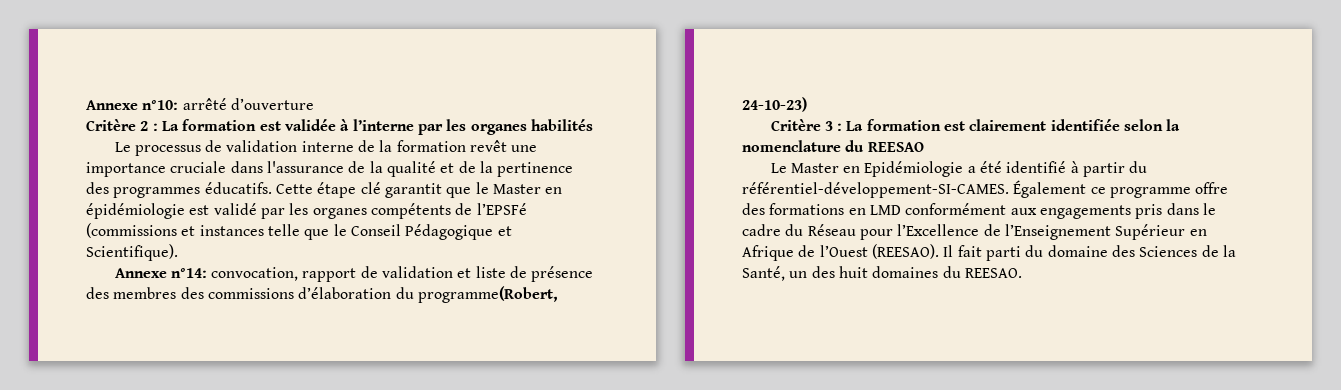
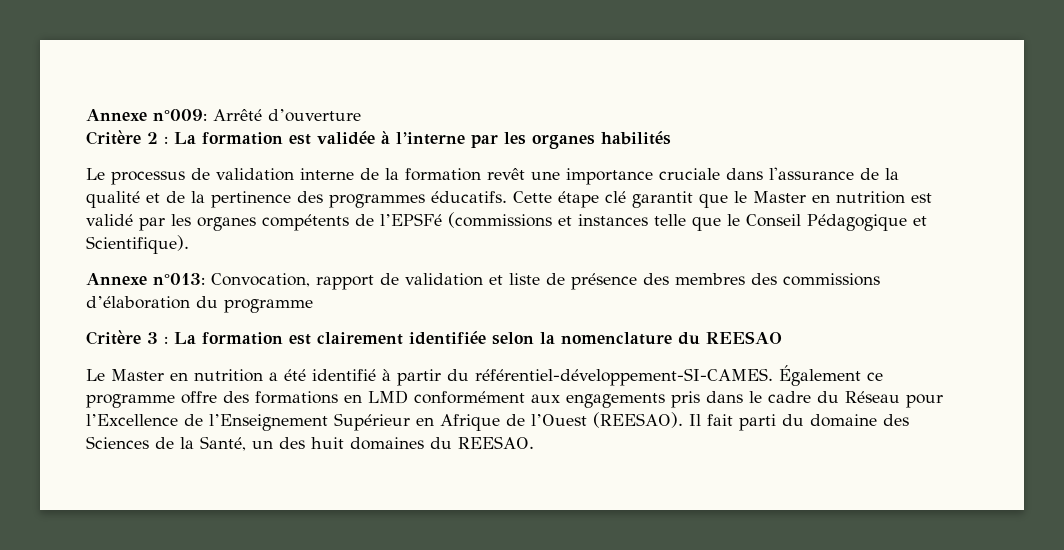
- Annexe n°10: arrêté d’ouverture
+ Annexe n°009: Arrêté d’ouverture
- Cette étape clé garantit que le Master en épidémiologie est validé par les organes compétents de l’EPSFé (commissions et instances telle que le Conseil Pédagogique et Scientifique).
+ Cette étape clé garantit que le Master en nutrition est validé par les organes compétents de l’EPSFé (commissions et instances telle que le Conseil Pédagogique et Scientifique).
- Annexe n°14: convocation, rapport de validation et liste de présence des membres des commissions d’élaboration du programme(Robert, 24-10-23)
+ Annexe n°013: Convocation, rapport de validation et liste de présence des membres des commissions d’élaboration du programme
- Le Master en Epidémiologie a été identifié à partir du référentiel-développement-SI-CAMES.
+ Le Master en nutrition a été identifié à partir du référentiel-développement-SI-CAMES.

